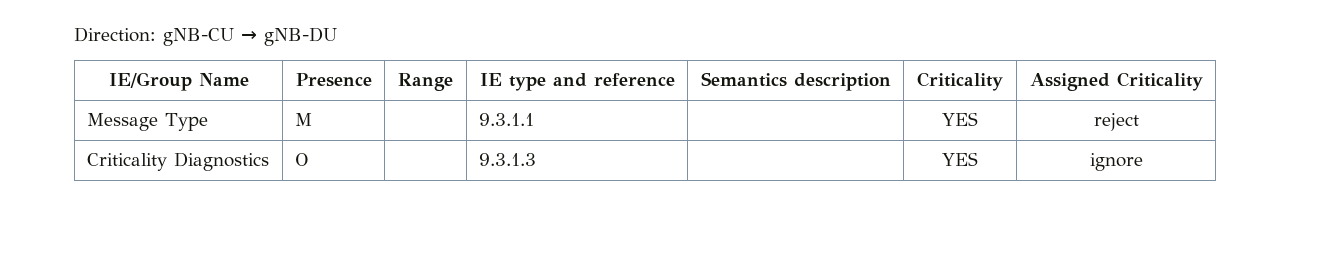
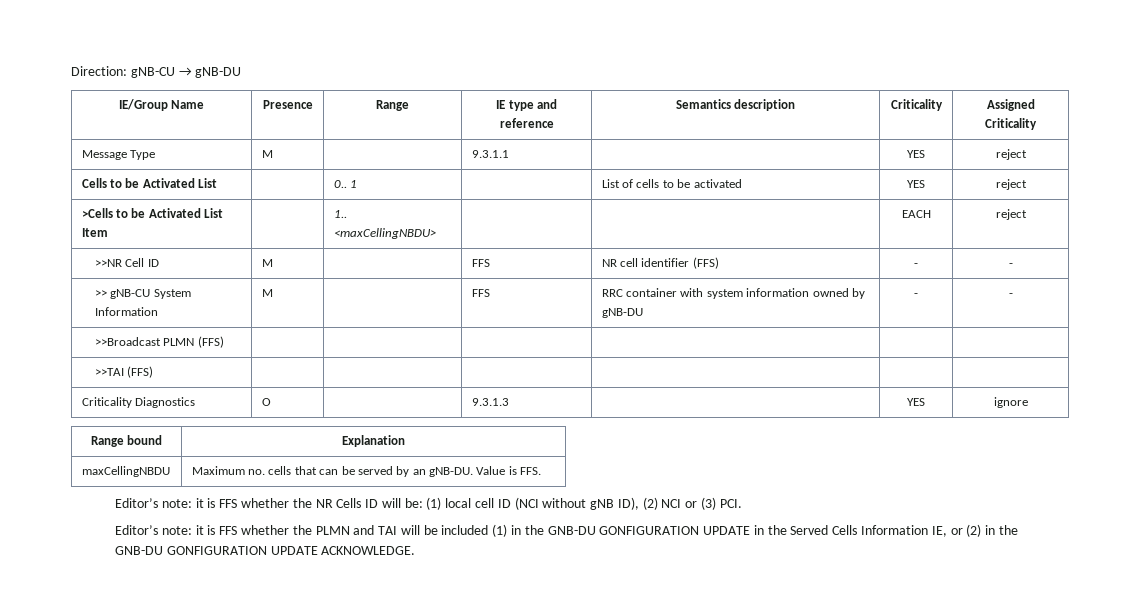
+ Cells to be Activated List | | 0.. 1 | | List of cells to be activated | YES | reject
+ >Cells to be Activated List Item | | 1.. <maxCellingNBDU> | | | EACH | reject
+ >>NR Cell ID | M | | FFS | NR cell identifier (FFS) | - | -
+ >> gNB-CU System Information | M | | FFS | RRC container with system information owned by gNB-DU | - | -
+ >>Broadcast PLMN (FFS) | | | | | |
+ >>TAI (FFS) | | | | | |
+ Range bound | Explanation
+ maxCellingNBDU | Maximum no. cells that can be served by an gNB-DU. Value is FFS.
+ Editor’s note: it is FFS whether the NR Cells ID will be: (1) local cell ID (NCI without gNB ID), (2) NCI or (3) PCI.
+ Editor’s note: it is FFS whether the PLMN and TAI will be included (1) in the GNB-DU GONFIGURATION UPDATE in the Served Cells Information IE, or (2) in the GNB-DU GONFIGURATION UPDATE ACKNOWLEDGE.

